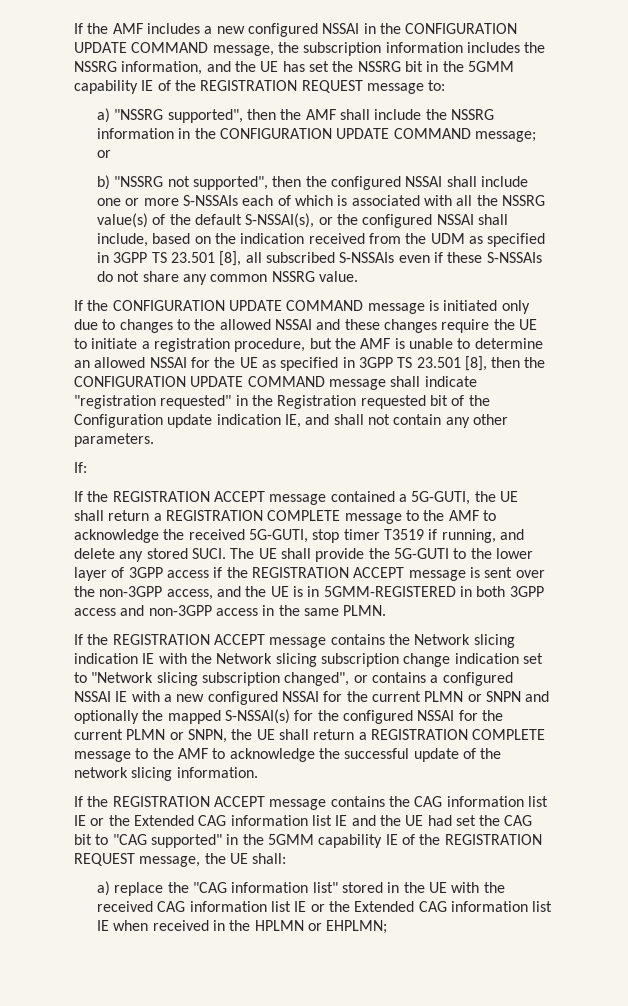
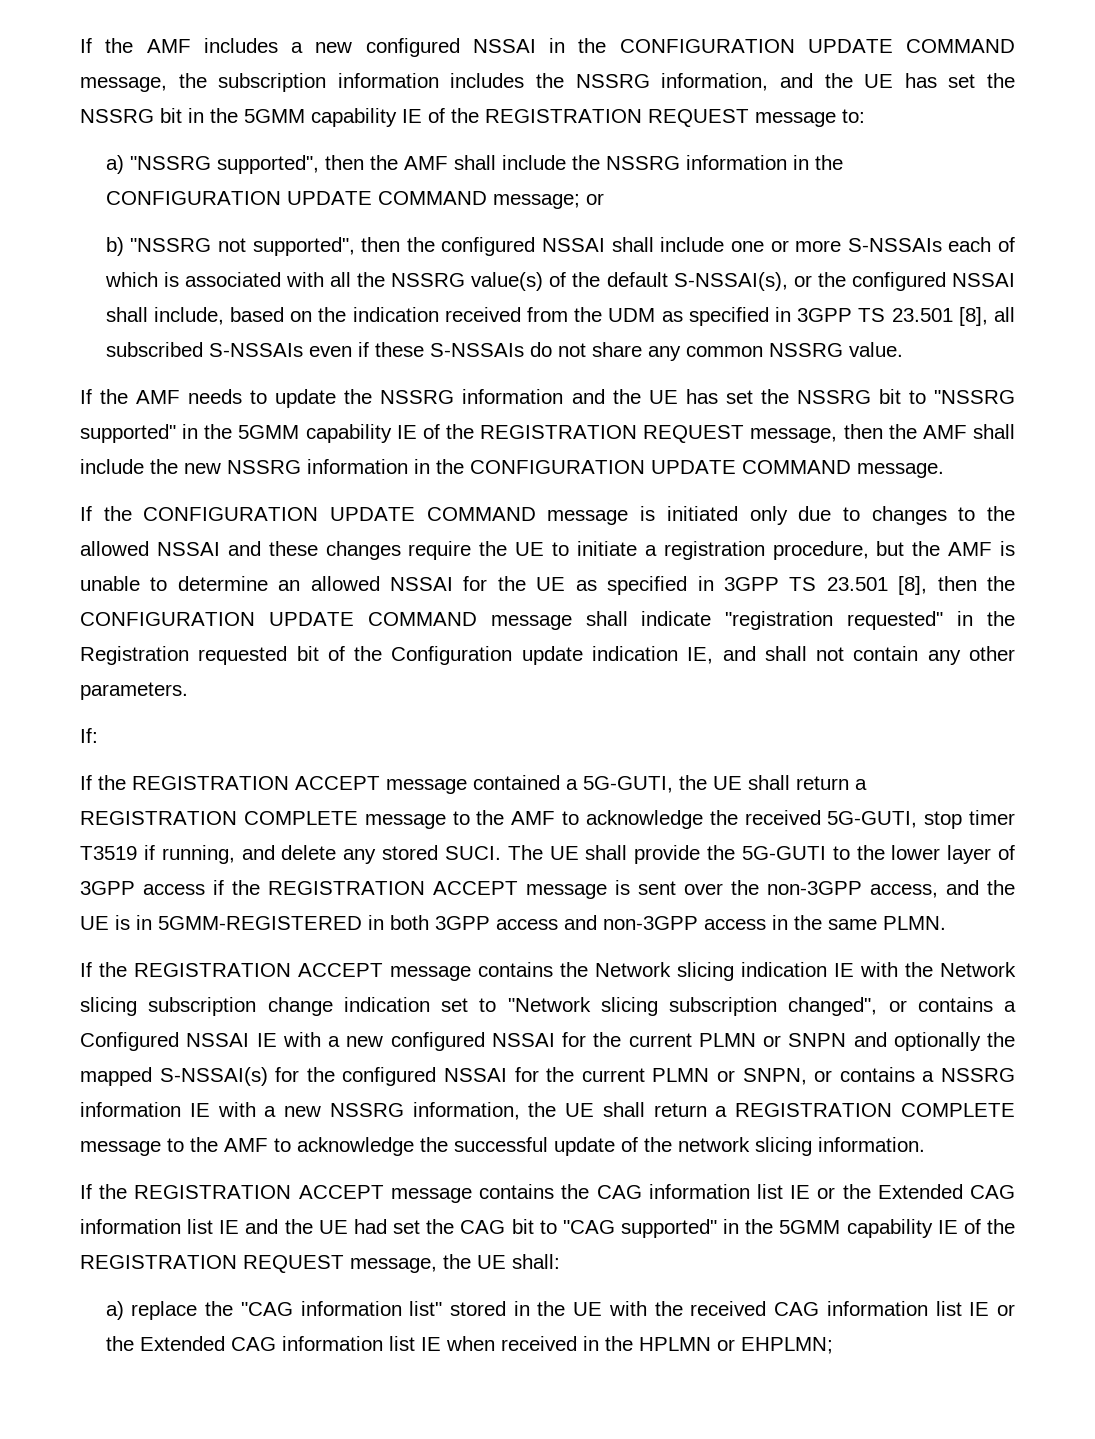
+ If the AMF needs to update the NSSRG information and the UE has set the NSSRG bit to "NSSRG supported" in the 5GMM capability IE of the REGISTRATION REQUEST message, then the AMF shall include the new NSSRG information in the CONFIGURATION UPDATE COMMAND message.
- If the REGISTRATION ACCEPT message contains the Network slicing indication IE with the Network slicing subscription change indication set to "Network slicing subscription changed", or contains a configured NSSAI IE with a new configured NSSAI for the current PLMN or SNPN and optionally the mapped S-NSSAI(s) for the configured NSSAI for the current PLMN or SNPN, the UE shall return a REGISTRATION COMPLETE message to the AMF to acknowledge the successful update of the network slicing information.
+ If the REGISTRATION ACCEPT message contains the Network slicing indication IE with the Network slicing subscription change indication set to "Network slicing subscription changed", or contains a Configured NSSAI IE with a new configured NSSAI for the current PLMN or SNPN and optionally the mapped S-NSSAI(s) for the configured NSSAI for the current PLMN or SNPN, or contains a NSSRG information IE with a new NSSRG information, the UE shall return a REGISTRATION COMPLETE message to the AMF to acknowledge the successful update of the network slicing information.

